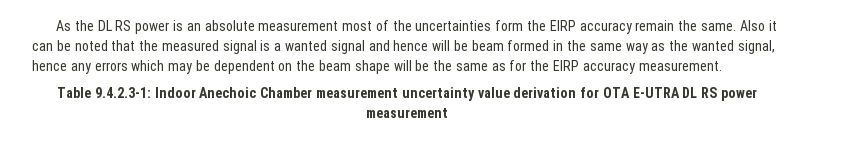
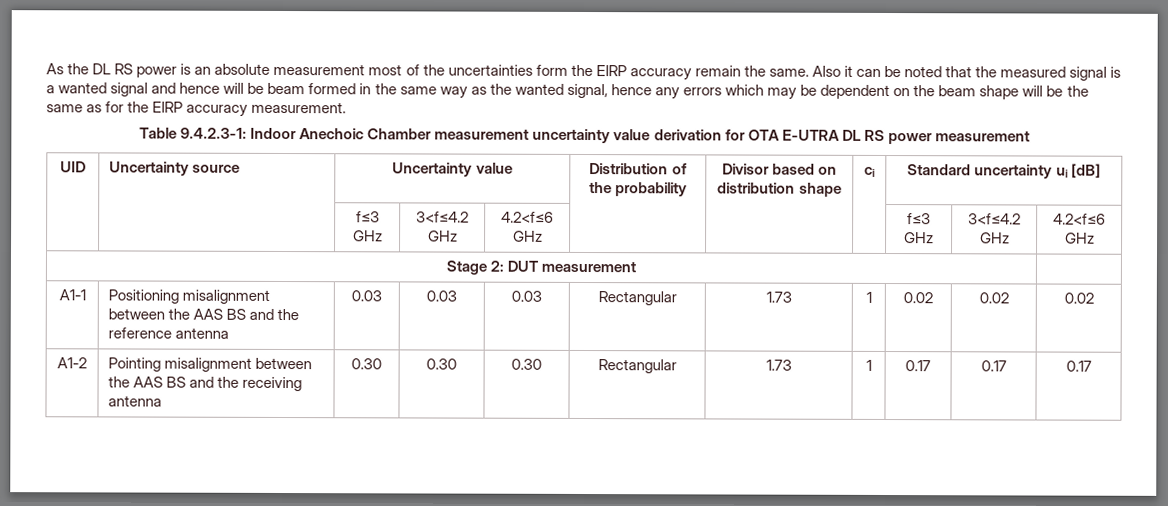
+ UID | Uncertainty source | Uncertainty value | Distribution of the probability | Divisor based on distribution shape | ci | Standard uncertainty ui [dB]
+ | | f≤3 GHz | 3<f≤4.2 GHz | 4.2<f≤6 GHz | | | | f≤3 GHz | 3<f≤4.2 GHz | 4.2<f≤6 GHz
+ Stage 2: DUT measurement |
+ A1-1 | Positioning misalignment between the AAS BS and the reference antenna | 0.03 | 0.03 | 0.03 | Rectangular | 1.73 | 1 | 0.02 | 0.02 | 0.02
+ A1-2 | Pointing misalignment between the AAS BS and the receiving antenna | 0.30 | 0.30 | 0.30 | Rectangular | 1.73 | 1 | 0.17 | 0.17 | 0.17

